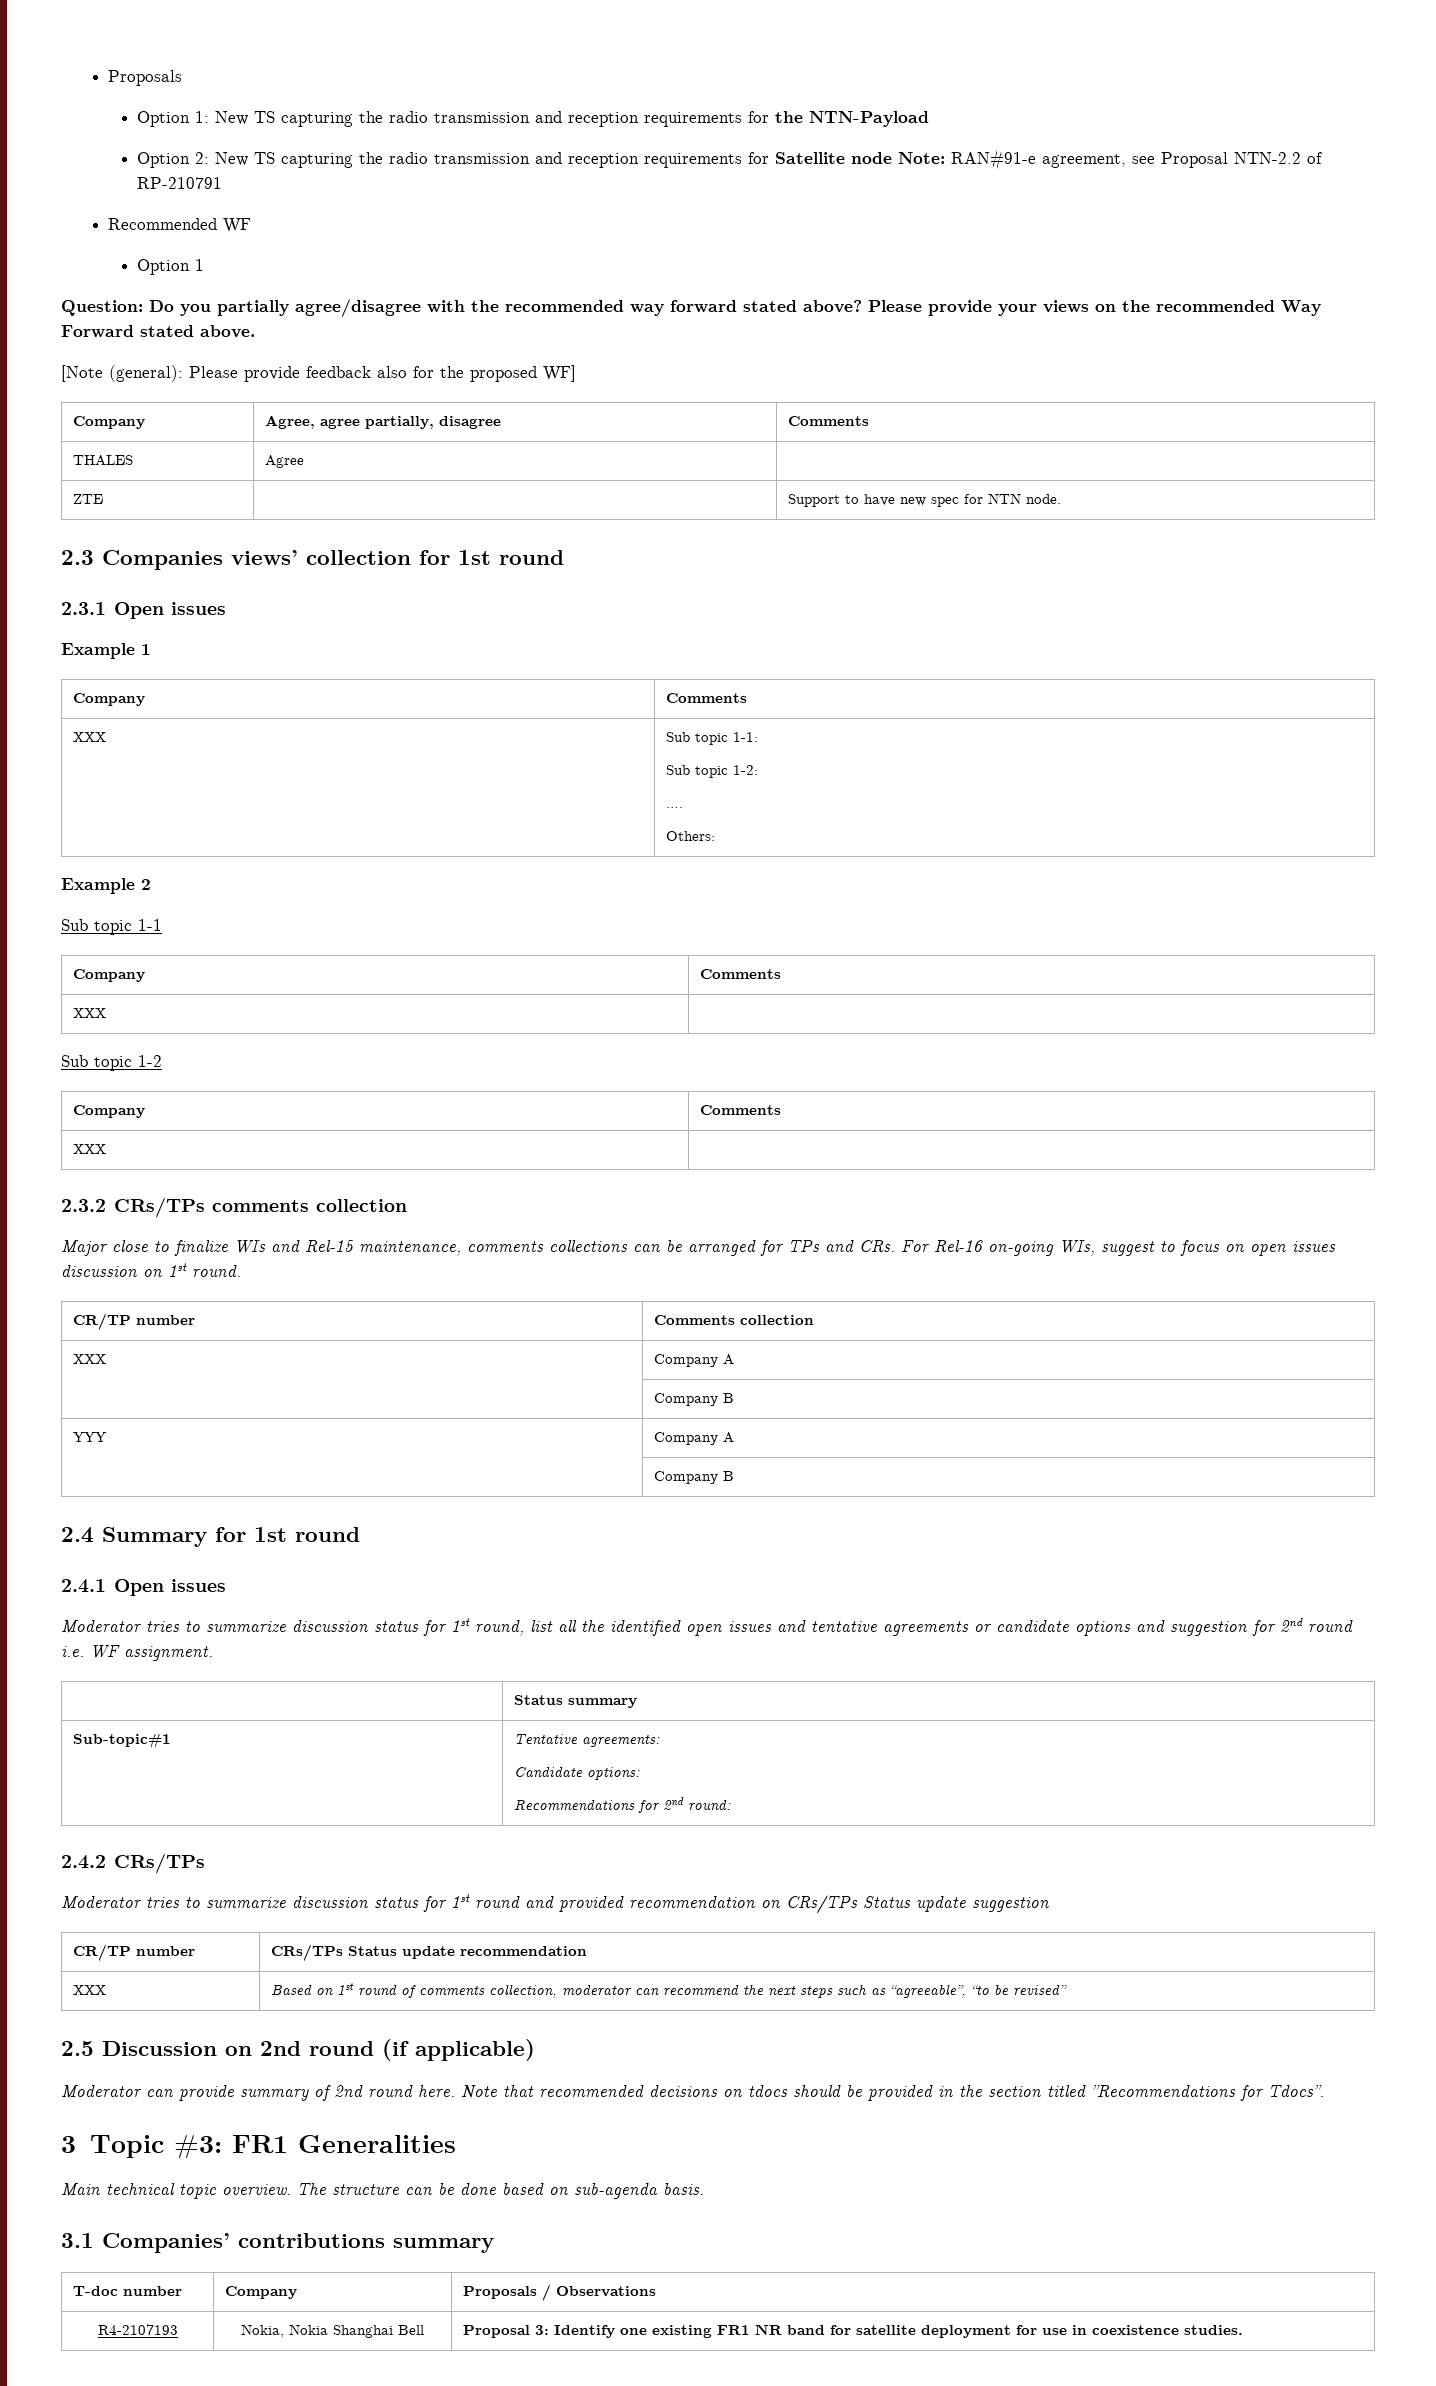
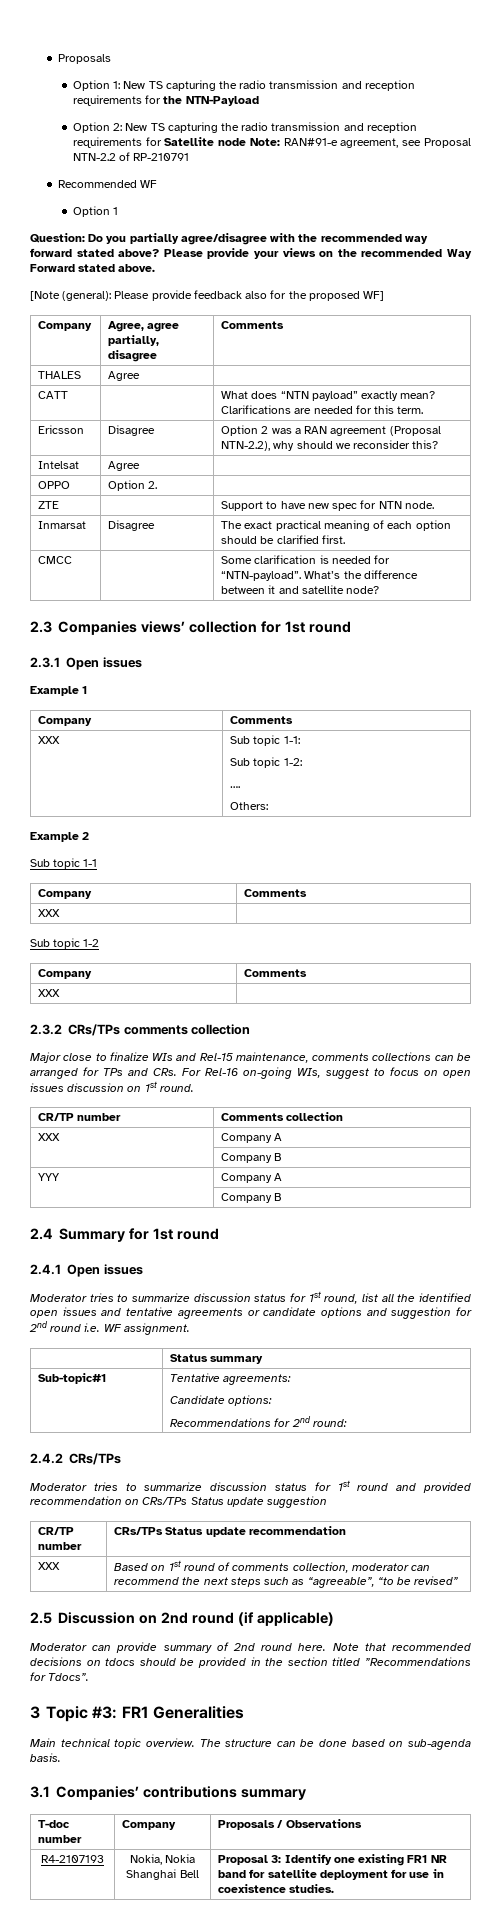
+ CATT | | What does “NTN payload” exactly mean? Clarifications are needed for this term.
+ Ericsson | Disagree | Option 2 was a RAN agreement (Proposal NTN-2.2), why should we reconsider this?
+ Intelsat | Agree |
+ OPPO | Option 2. |
+ Inmarsat | Disagree | The exact practical meaning of each option should be clarified first.
+ CMCC | | Some clarification is needed for “NTN-payload”. What’s the difference between it and satellite node?

